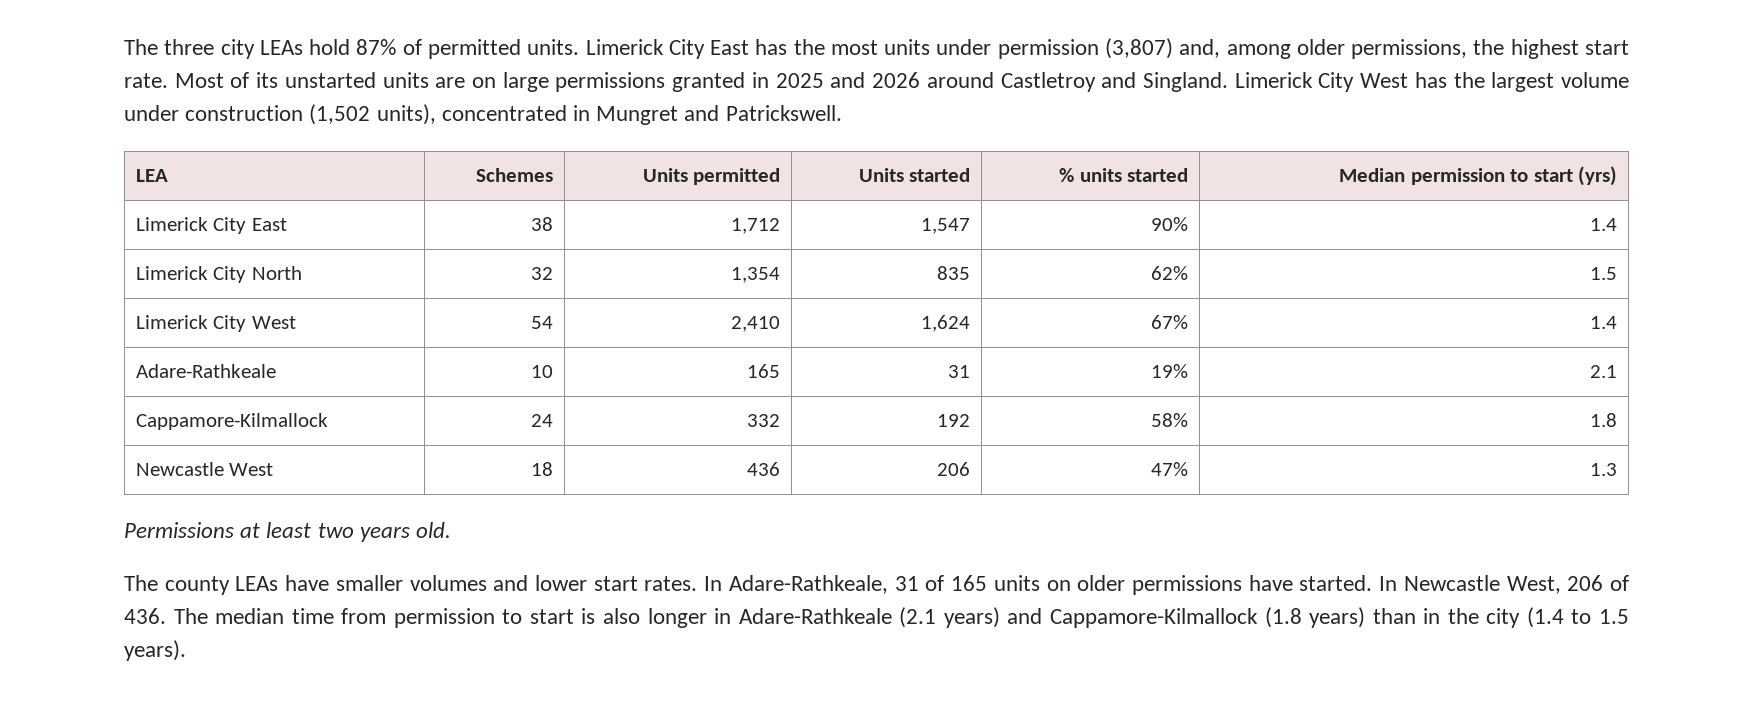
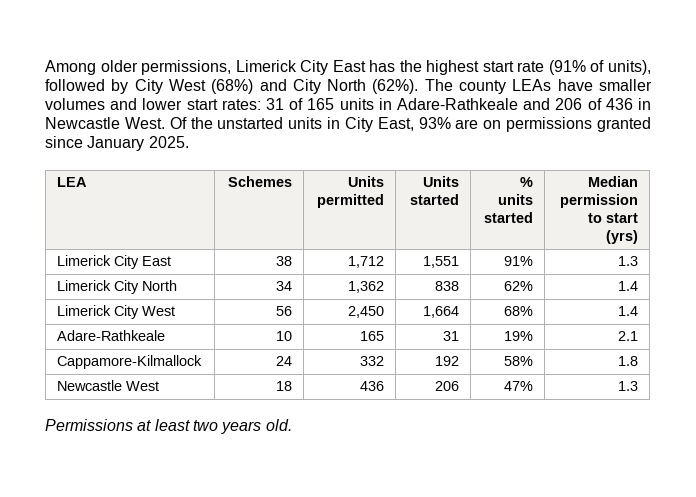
- The three city LEAs hold 87% of permitted units. Limerick City East has the most units under permission (3,807) and, among older permissions, the highest start rate. Most of its unstarted units are on large permissions granted in 2025 and 2026 around Castletroy and Singland. Limerick City West has the largest volume under construction (1,502 units), concentrated in Mungret and Patrickswell.
+ Among older permissions, Limerick City East has the highest start rate (91% of units), followed by City West (68%) and City North (62%). The county LEAs have smaller volumes and lower start rates: 31 of 165 units in Adare-Rathkeale and 206 of 436 in Newcastle West. Of the unstarted units in City East, 93% are on permissions granted since January 2025.
- Limerick City East | 38 | 1,712 | 1,547 | 90% | 1.4
- Limerick City North | 32 | 1,354 | 835 | 62% | 1.5
+ Limerick City East | 38 | 1,712 | 1,551 | 91% | 1.3
+ Limerick City North | 34 | 1,362 | 838 | 62% | 1.4
- Limerick City West | 54 | 2,410 | 1,624 | 67% | 1.4
+ Limerick City West | 56 | 2,450 | 1,664 | 68% | 1.4
- The county LEAs have smaller volumes and lower start rates. In Adare-Rathkeale, 31 of 165 units on older permissions have started. In Newcastle West, 206 of 436. The median time from permission to start is also longer in Adare-Rathkeale (2.1 years) and Cappamore-Kilmallock (1.8 years) than in the city (1.4 to 1.5 years).

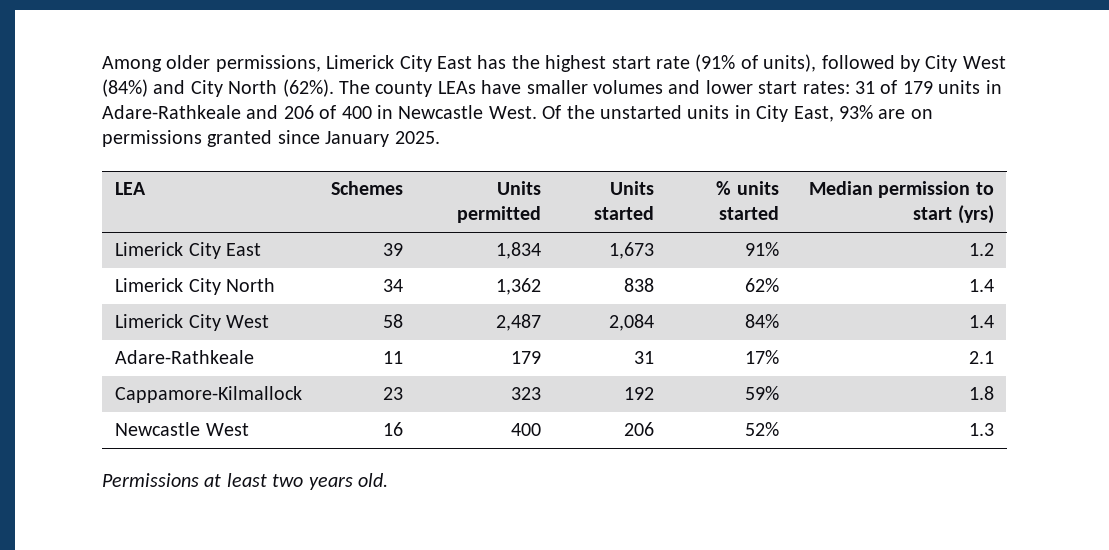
- Among older permissions, Limerick City East has the highest start rate (91% of units), followed by City West (68%) and City North (62%).
+ Among older permissions, Limerick City East has the highest start rate (91% of units), followed by City West (84%) and City North (62%).
- The county LEAs have smaller volumes and lower start rates: 31 of 165 units in Adare-Rathkeale and 206 of 436 in Newcastle West.
+ The county LEAs have smaller volumes and lower start rates: 31 of 179 units in Adare-Rathkeale and 206 of 400 in Newcastle West.
- Limerick City East | 38 | 1,712 | 1,551 | 91% | 1.3
+ Limerick City East | 39 | 1,834 | 1,673 | 91% | 1.2
- Limerick City West | 56 | 2,450 | 1,664 | 68% | 1.4
+ Limerick City West | 58 | 2,487 | 2,084 | 84% | 1.4
- Adare-Rathkeale | 10 | 165 | 31 | 19% | 2.1
+ Adare-Rathkeale | 11 | 179 | 31 | 17% | 2.1
- Cappamore-Kilmallock | 24 | 332 | 192 | 58% | 1.8
+ Cappamore-Kilmallock | 23 | 323 | 192 | 59% | 1.8
- Newcastle West | 18 | 436 | 206 | 47% | 1.3
+ Newcastle West | 16 | 400 | 206 | 52% | 1.3

